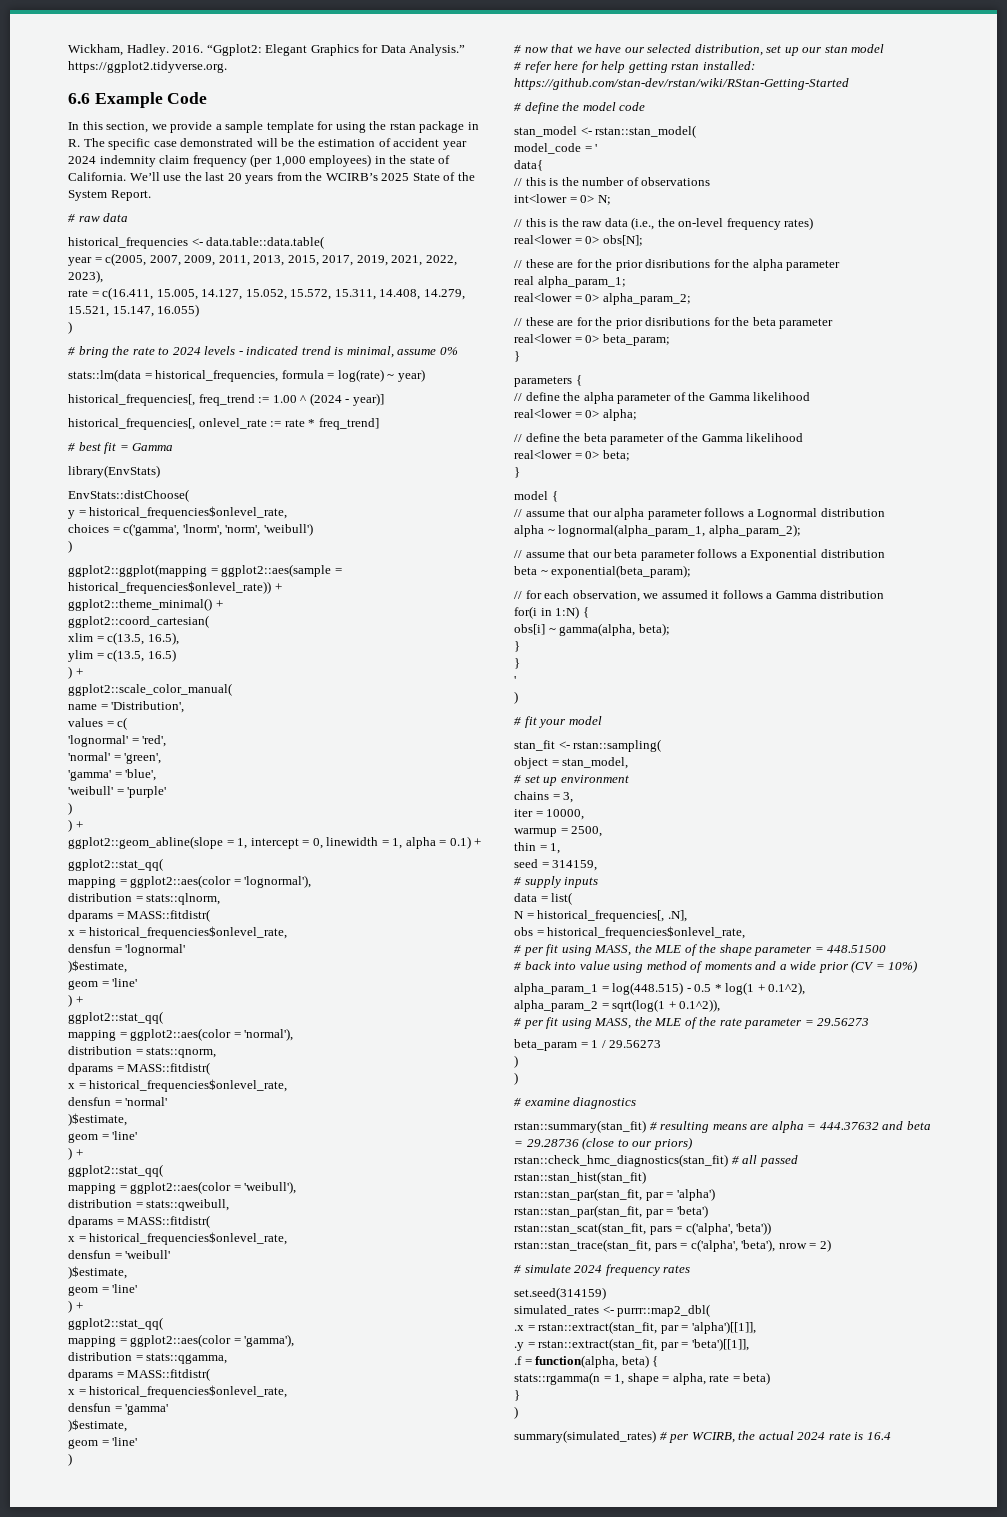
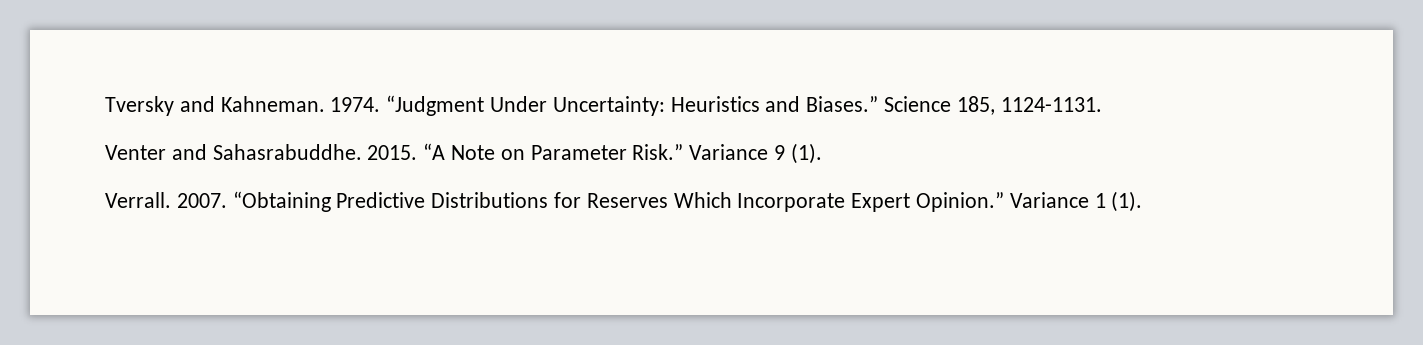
- Wickham, Hadley. 2016. “Ggplot2: Elegant Graphics for Data Analysis.” https://ggplot2.tidyverse.org.
- 6.6 Example Code
- In this section, we provide a sample template for using the rstan package in R. The specific case demonstrated will be the estimation of accident year 2024 indemnity claim frequency (per 1,000 employees) in the state of California. We’ll use the last 20 years from the WCIRB’s 2025 State of the System Report.
- # raw data
- historical_frequencies <- data.table::data.table(
- year = c(2005, 2007, 2009, 2011, 2013, 2015, 2017, 2019, 2021, 2022, 2023),
- rate = c(16.411, 15.005, 14.127, 15.052, 15.572, 15.311, 14.408, 14.279, 15.521, 15.147, 16.055)
- )
- # bring the rate to 2024 levels - indicated trend is minimal, assume 0%
- stats::lm(data = historical_frequencies, formula = log(rate) ~ year)
- historical_frequencies[, freq_trend := 1.00 ^ (2024 - year)]
- historical_frequencies[, onlevel_rate := rate * freq_trend]
- # best fit = Gamma
- library(EnvStats)
- EnvStats::distChoose(
- y = historical_frequencies$onlevel_rate,
- choices = c('gamma', 'lnorm', 'norm', 'weibull')
- )
- ggplot2::ggplot(mapping = ggplot2::aes(sample = historical_frequencies$onlevel_rate)) +
- ggplot2::theme_minimal() +
- ggplot2::coord_cartesian(
- xlim = c(13.5, 16.5),
- ylim = c(13.5, 16.5)
- ) +
- ggplot2::scale_color_manual(
- name = 'Distribution',
- values = c(
- 'lognormal' = 'red',
- 'normal' = 'green',
- 'gamma' = 'blue',
- 'weibull' = 'purple'
- )
- ) +
- ggplot2::geom_abline(slope = 1, intercept = 0, linewidth = 1, alpha = 0.1) +
- ggplot2::stat_qq(
- mapping = ggplot2::aes(color = 'lognormal'),
- distribution = stats::qlnorm,
- dparams = MASS::fitdistr(
- x = historical_frequencies$onlevel_rate,
- densfun = 'lognormal'
- )$estimate,
- geom = 'line'
- ) +
- ggplot2::stat_qq(
- mapping = ggplot2::aes(color = 'normal'),
- distribution = stats::qnorm,
- dparams = MASS::fitdistr(
- x = historical_frequencies$onlevel_rate,
- densfun = 'normal'
- )$estimate,
- geom = 'line'
- ) +
- ggplot2::stat_qq(
- mapping = ggplot2::aes(color = 'weibull'),
- distribution = stats::qweibull,
- dparams = MASS::fitdistr(
- x = historical_frequencies$onlevel_rate,
- densfun = 'weibull'
- )$estimate,
- geom = 'line'
- ) +
- ggplot2::stat_qq(
- mapping = ggplot2::aes(color = 'gamma'),
- distribution = stats::qgamma,
- dparams = MASS::fitdistr(
- x = historical_frequencies$onlevel_rate,
- densfun = 'gamma'
- )$estimate,
- geom = 'line'
- )
- # now that we have our selected distribution, set up our stan model
- # refer here for help getting rstan installed: https://github.com/stan-dev/rstan/wiki/RStan-Getting-Started
- # define the model code
- stan_model <- rstan::stan_model(
- model_code = '
- data{
- // this is the number of observations
- int<lower = 0> N;
- // this is the raw data (i.e., the on-level frequency rates)
- real<lower = 0> obs[N];
- // these are for the prior disributions for the alpha parameter
- real alpha_param_1;
- real<lower = 0> alpha_param_2;
- // these are for the prior disributions for the beta parameter
- real<lower = 0> beta_param;
- }
- parameters {
- // define the alpha parameter of the Gamma likelihood
- real<lower = 0> alpha;
- // define the beta parameter of the Gamma likelihood
- real<lower = 0> beta;
- }
- model {
- // assume that our alpha parameter follows a Lognormal distribution
- alpha ~ lognormal(alpha_param_1, alpha_param_2);
- // assume that our beta parameter follows a Exponential distribution
- beta ~ exponential(beta_param);
- // for each observation, we assumed it follows a Gamma distribution
- for(i in 1:N) {
- obs[i] ~ gamma(alpha, beta);
- }
- }
- '
- )
- # fit your model
- stan_fit <- rstan::sampling(
- object = stan_model,
- # set up environment
- chains = 3,
- iter = 10000,
- warmup = 2500,
- thin = 1,
- seed = 314159,
- # supply inputs
- data = list(
- N = historical_frequencies[, .N],
- obs = historical_frequencies$onlevel_rate,
- # per fit using MASS, the MLE of the shape parameter = 448.51500
- # back into value using method of moments and a wide prior (CV = 10%)
- alpha_param_1 = log(448.515) - 0.5 * log(1 + 0.1^2),
- alpha_param_2 = sqrt(log(1 + 0.1^2)),
- # per fit using MASS, the MLE of the rate parameter = 29.56273
- beta_param = 1 / 29.56273
- )
- )
- # examine diagnostics
- rstan::summary(stan_fit) # resulting means are alpha = 444.37632 and beta = 29.28736 (close to our priors)
- rstan::check_hmc_diagnostics(stan_fit) # all passed
- rstan::stan_hist(stan_fit)
- rstan::stan_par(stan_fit, par = 'alpha')
- rstan::stan_par(stan_fit, par = 'beta')
- rstan::stan_scat(stan_fit, pars = c('alpha', 'beta'))
- rstan::stan_trace(stan_fit, pars = c('alpha', 'beta'), nrow = 2)
- # simulate 2024 frequency rates
- set.seed(314159)
- simulated_rates <- purrr::map2_dbl(
- .x = rstan::extract(stan_fit, par = 'alpha')[[1]],
- .y = rstan::extract(stan_fit, par = 'beta')[[1]],
- .f = function(alpha, beta) {
- stats::rgamma(n = 1, shape = alpha, rate = beta)
- }
- )
- summary(simulated_rates) # per WCIRB, the actual 2024 rate is 16.4
+ Tversky and Kahneman. 1974. “Judgment Under Uncertainty: Heuristics and Biases.” Science 185, 1124-1131.
+ Venter and Sahasrabuddhe. 2015. “A Note on Parameter Risk.” Variance 9 (1).
+ Verrall. 2007. “Obtaining Predictive Distributions for Reserves Which Incorporate Expert Opinion.” Variance 1 (1).

